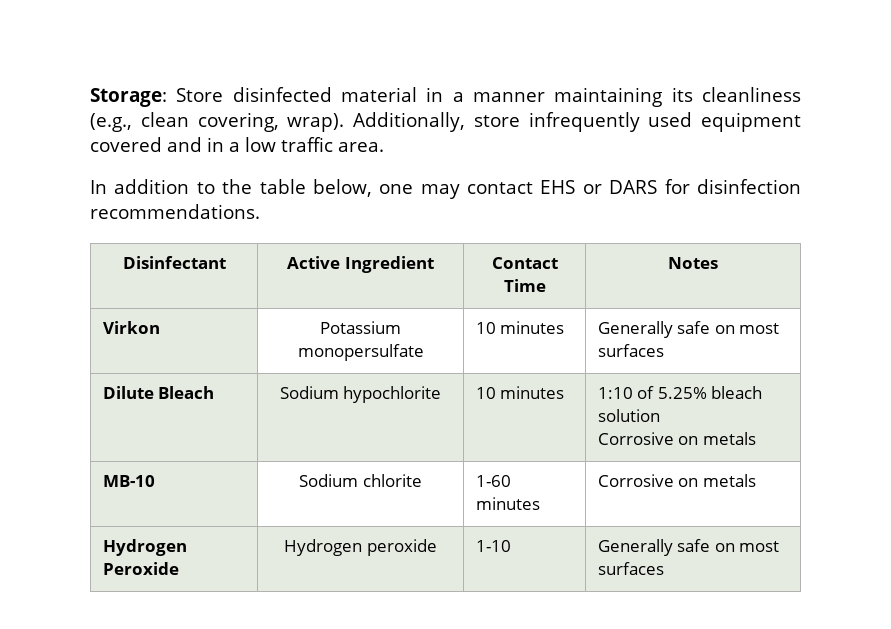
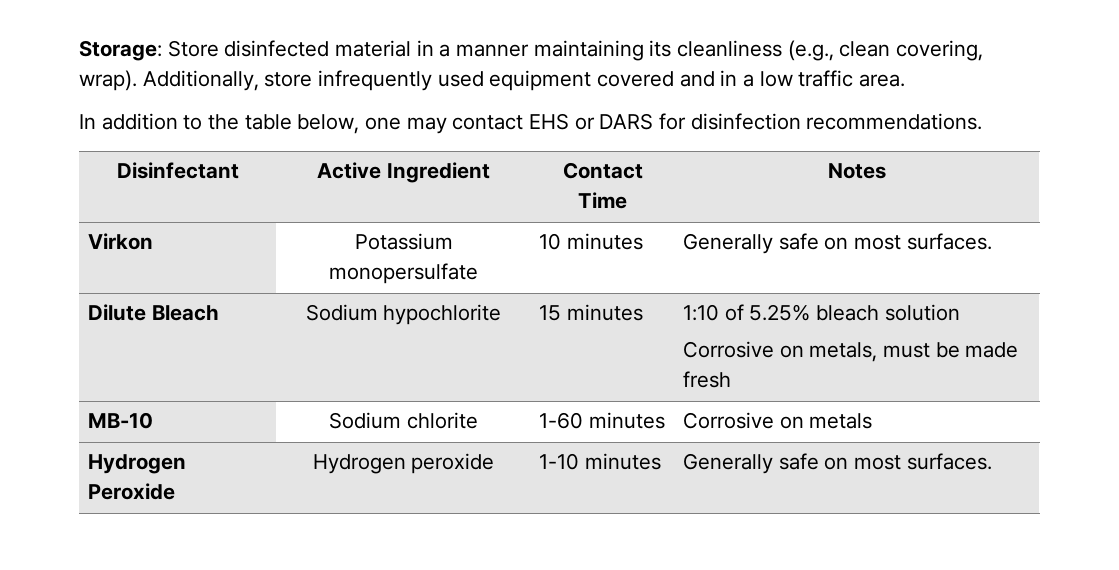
- Virkon | Potassium monopersulfate | 10 minutes | Generally safe on most surfaces
+ Virkon | Potassium monopersulfate | 10 minutes | Generally safe on most surfaces.
- Dilute Bleach | Sodium hypochlorite | 10 minutes | 1:10 of 5.25% bleach solution
- Corrosive on metals
+ Dilute Bleach | Sodium hypochlorite | 15 minutes | 1:10 of 5.25% bleach solution
+ Corrosive on metals, must be made fresh
- Hydrogen Peroxide | Hydrogen peroxide | 1-10 | Generally safe on most surfaces
+ Hydrogen Peroxide | Hydrogen peroxide | 1-10 minutes | Generally safe on most surfaces.

